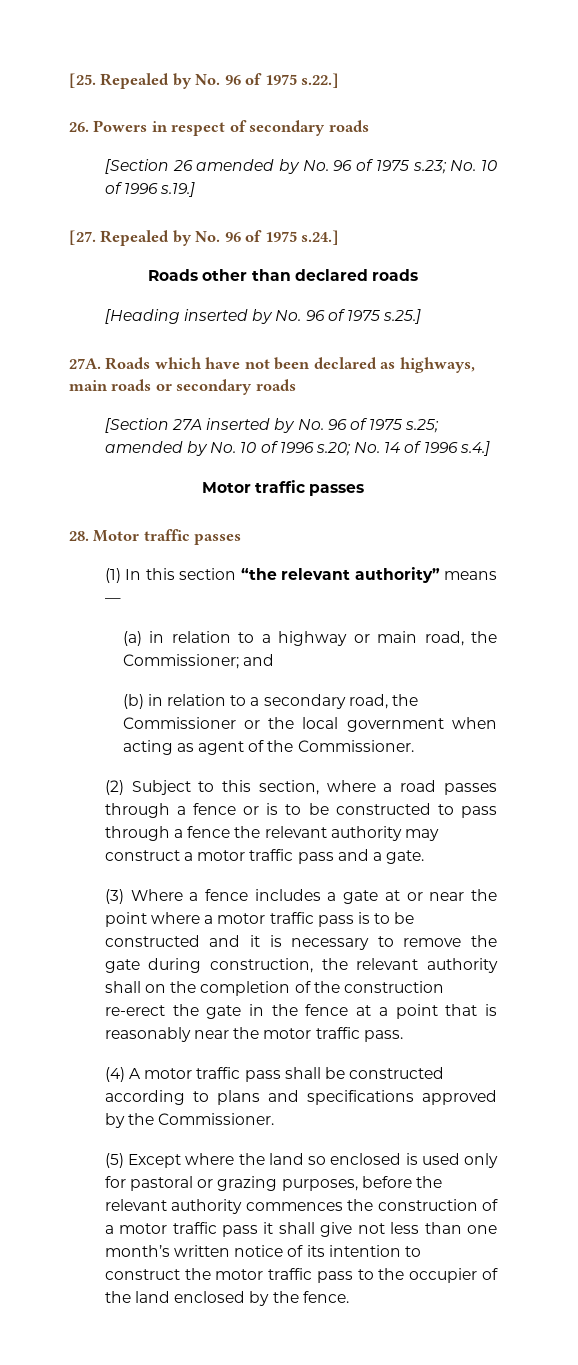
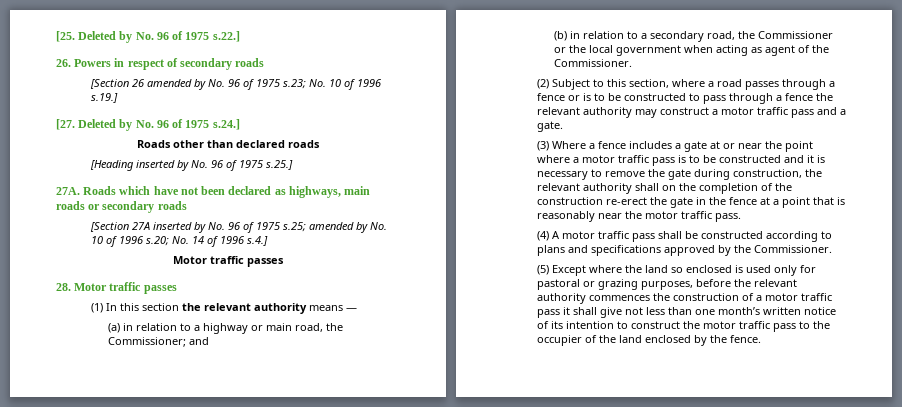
- [25. Repealed by No. 96 of 1975 s.22.]
+ [25. Deleted by No. 96 of 1975 s.22.]
- [27. Repealed by No. 96 of 1975 s.24.]
+ [27. Deleted by No. 96 of 1975 s.24.]
- (1) In this section “the relevant authority” means —
+ (1) In this section the relevant authority means —

